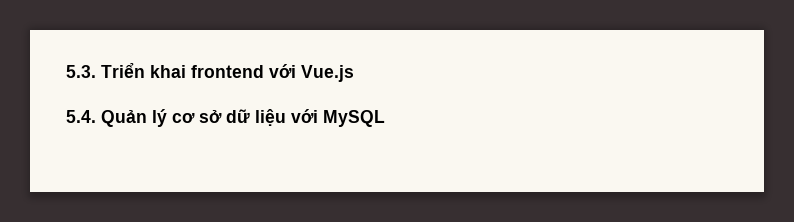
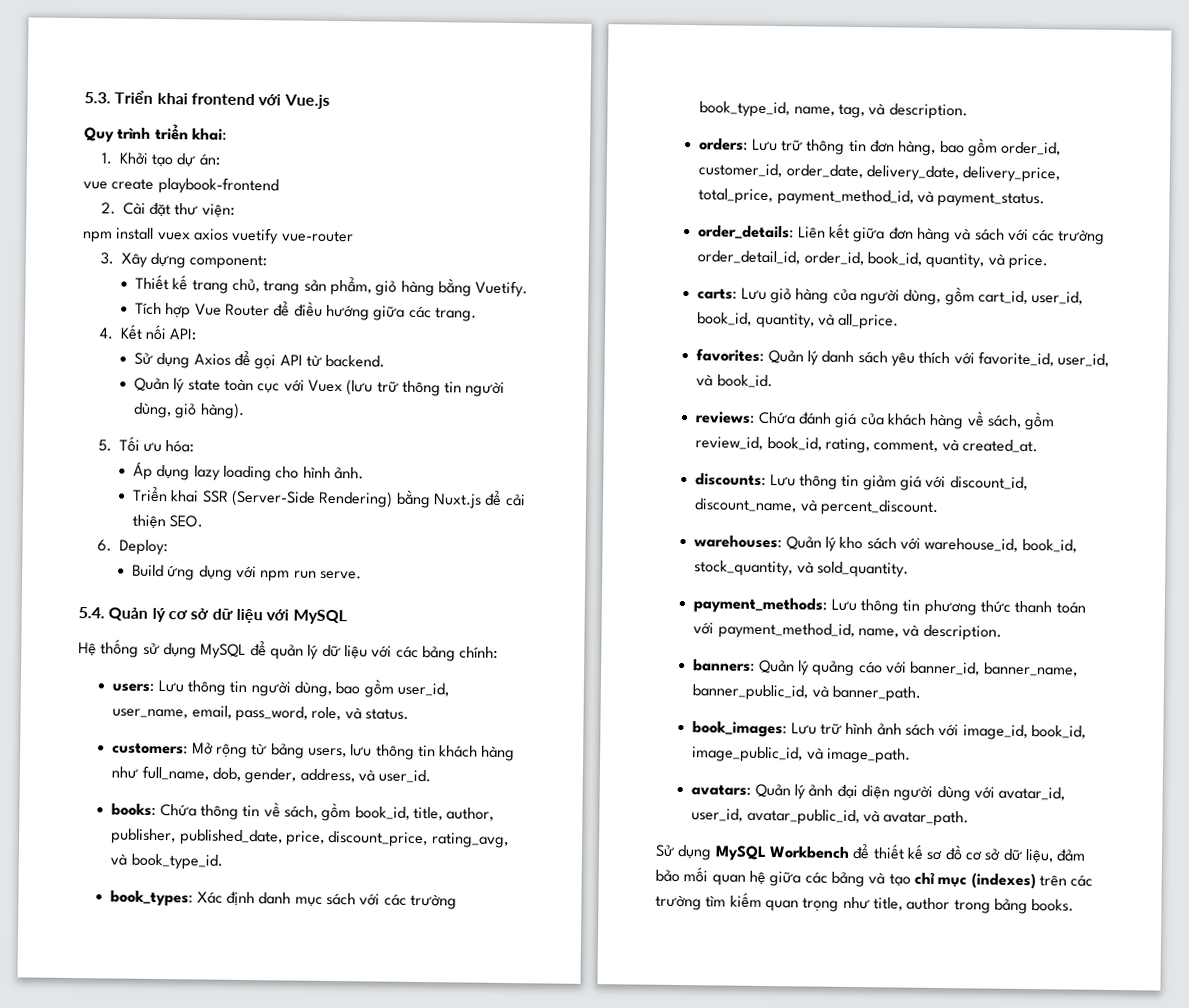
+ Quy trình triển khai:
+ 1. Khởi tạo dự án:
+ vue create playbook-frontend
+ 2. Cài đặt thư viện:
+ npm install vuex axios vuetify vue-router
+ 3. Xây dựng component:
+ Thiết kế trang chủ, trang sản phẩm, giỏ hàng bằng Vuetify.
+ Tích hợp Vue Router để điều hướng giữa các trang.
+ 4. Kết nối API:
+ Sử dụng Axios để gọi API từ backend.
+ Quản lý state toàn cục với Vuex (lưu trữ thông tin người dùng, giỏ hàng).
+ 5. Tối ưu hóa:
+ Áp dụng lazy loading cho hình ảnh.
+ Triển khai SSR (Server-Side Rendering) bằng Nuxt.js để cải thiện SEO.
+ 6. Deploy:
+ Build ứng dụng với npm run serve.
+ Hệ thống sử dụng MySQL để quản lý dữ liệu với các bảng chính:
+ users: Lưu thông tin người dùng, bao gồm user_id, user_name, email, pass_word, role, và status.
+ customers: Mở rộng từ bảng users, lưu thông tin khách hàng như full_name, dob, gender, address, và user_id.
+ books: Chứa thông tin về sách, gồm book_id, title, author, publisher, published_date, price, discount_price, rating_avg, và book_type_id.
+ book_types: Xác định danh mục sách với các trường book_type_id, name, tag, và description.
+ orders: Lưu trữ thông tin đơn hàng, bao gồm order_id, customer_id, order_date, delivery_date, delivery_price, total_price, payment_method_id, và payment_status.
+ order_details: Liên kết giữa đơn hàng và sách với các trường order_detail_id, order_id, book_id, quantity, và price.
+ carts: Lưu giỏ hàng của người dùng, gồm cart_id, user_id, book_id, quantity, và all_price.
+ favorites: Quản lý danh sách yêu thích với favorite_id, user_id, và book_id.
+ reviews: Chứa đánh giá của khách hàng về sách, gồm review_id, book_id, rating, comment, và created_at.
+ discounts: Lưu thông tin giảm giá với discount_id, discount_name, và percent_discount.
+ warehouses: Quản lý kho sách với warehouse_id, book_id, stock_quantity, và sold_quantity.
+ payment_methods: Lưu thông tin phương thức thanh toán với payment_method_id, name, và description.
+ banners: Quản lý quảng cáo với banner_id, banner_name, banner_public_id, và banner_path.
+ book_images: Lưu trữ hình ảnh sách với image_id, book_id, image_public_id, và image_path.
+ avatars: Quản lý ảnh đại diện người dùng với avatar_id, user_id, avatar_public_id, và avatar_path.
+ Sử dụng MySQL Workbench để thiết kế sơ đồ cơ sở dữ liệu, đảm bảo mối quan hệ giữa các bảng và tạo chỉ mục (indexes) trên các trường tìm kiếm quan trọng như title, author trong bảng books.

